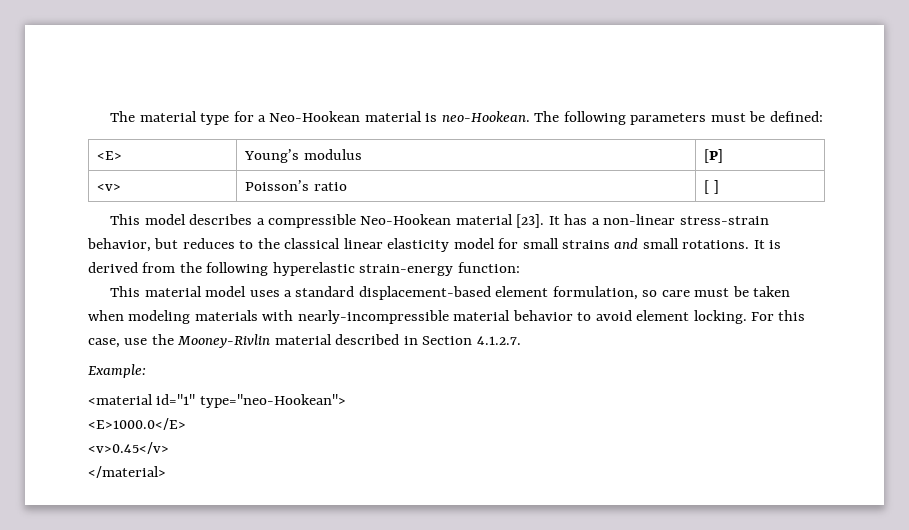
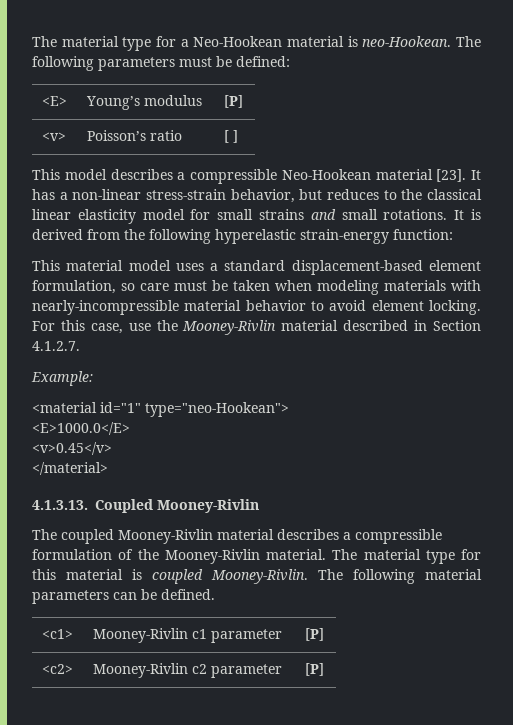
+ 4.1.3.13. Coupled Mooney-Rivlin
+ The coupled Mooney-Rivlin material describes a compressible formulation of the Mooney-Rivlin material. The material type for this material is coupled Mooney-Rivlin. The following material parameters can be defined.
+ <c1> | Mooney-Rivlin c1 parameter | [P]
+ <c2> | Mooney-Rivlin c2 parameter | [P]

